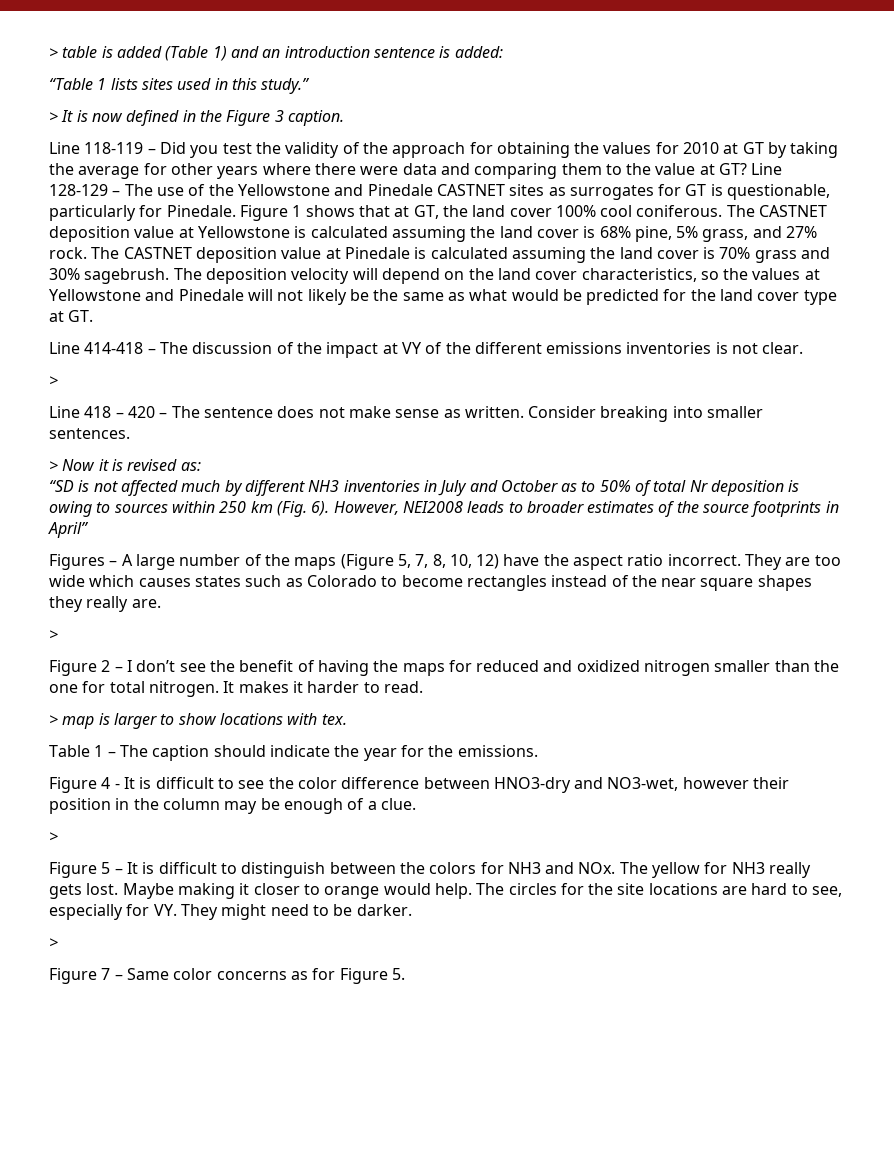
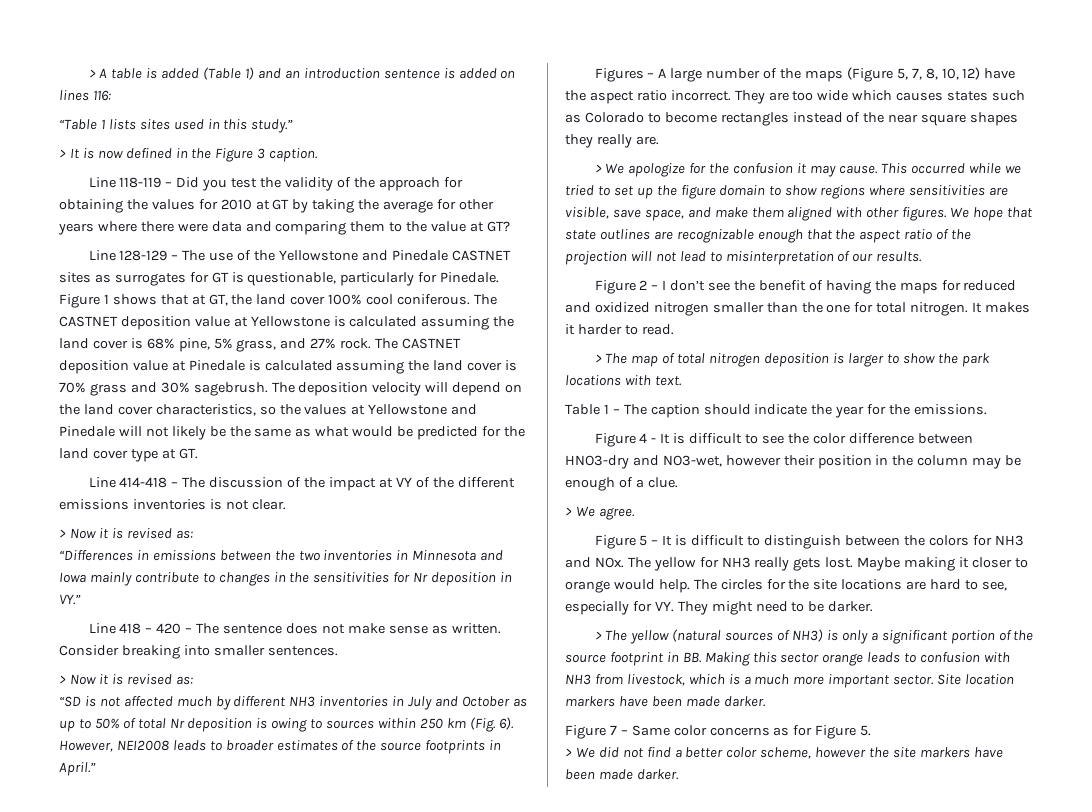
- > table is added (Table 1) and an introduction sentence is added:
+ > A table is added (Table 1) and an introduction sentence is added on lines 116:
- Line 118-119 – Did you test the validity of the approach for obtaining the values for 2010 at GT by taking the average for other years where there were data and comparing them to the value at GT? Line 128-129 – The use of the Yellowstone and Pinedale CASTNET sites as surrogates for GT is questionable, particularly for Pinedale.
+ Line 118-119 – Did you test the validity of the approach for obtaining the values for 2010 at GT by taking the average for other years where there were data and comparing them to the value at GT?
+ Line 128-129 – The use of the Yellowstone and Pinedale CASTNET sites as surrogates for GT is questionable, particularly for Pinedale.
  Line 414-418 – The discussion of the impact at VY of the different emissions inventories is not clear.
- >
+ > Now it is revised as:
+ “Differences in emissions between the two inventories in Minnesota and Iowa mainly contribute to changes in the sensitivities for Nr deposition in VY.”
- “SD is not affected much by different NH3 inventories in July and October as to 50% of total Nr deposition is owing to sources within 250 km (Fig. 6).
+ “SD is not affected much by different NH3 inventories in July and October as up to 50% of total Nr deposition is owing to sources within 250 km (Fig. 6).
- However, NEI2008 leads to broader estimates of the source footprints in April”
+ However, NEI2008 leads to broader estimates of the source footprints in April.”
  They are too wide which causes states such as Colorado to become rectangles instead of the near square shapes they really are.
- >
+ > We apologize for the confusion it may cause. This occurred while we tried to set up the figure domain to show regions where sensitivities are visible, save space, and make them aligned with other figures. We hope that state outlines are recognizable enough that the aspect ratio of the projection will not lead to misinterpretation of our results.
- > map is larger to show locations with tex.
+ > The map of total nitrogen deposition is larger to show the park locations with text.
  Figure 4 - It is difficult to see the color difference between HNO3-dry and NO3-wet, however their position in the column may be enough of a clue.
- >
+ > We agree.
  The circles for the site locations are hard to see, especially for VY. They might need to be darker.
- >
+ > The yellow (natural sources of NH3) is only a significant portion of the source footprint in BB. Making this sector orange leads to confusion with NH3 from livestock, which is a much more important sector. Site location markers have been made darker.
+ > We did not find a better color scheme, however the site markers have been made darker.

